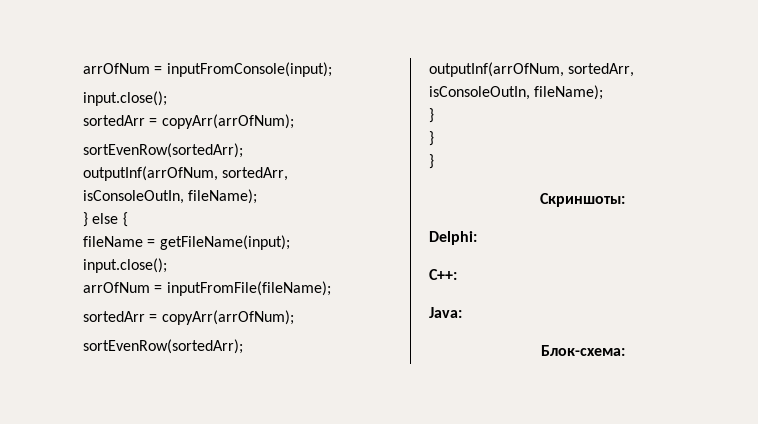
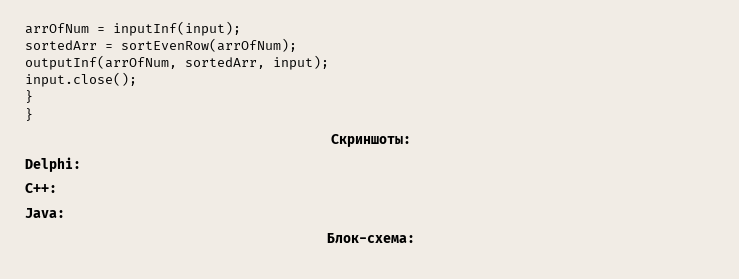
- arrOfNum = inputFromConsole(input);
+ arrOfNum = inputInf(input);
+ sortedArr = sortEvenRow(arrOfNum);
+ outputInf(arrOfNum, sortedArr, input);
  input.close();
- sortedArr = copyArr(arrOfNum);
- sortEvenRow(sortedArr);
- outputInf(arrOfNum, sortedArr, isConsoleOutIn, fileName);
- } else {
- fileName = getFileName(input);
- input.close();
- arrOfNum = inputFromFile(fileName);
- sortedArr = copyArr(arrOfNum);
- sortEvenRow(sortedArr);
- outputInf(arrOfNum, sortedArr, isConsoleOutIn, fileName);
- }

